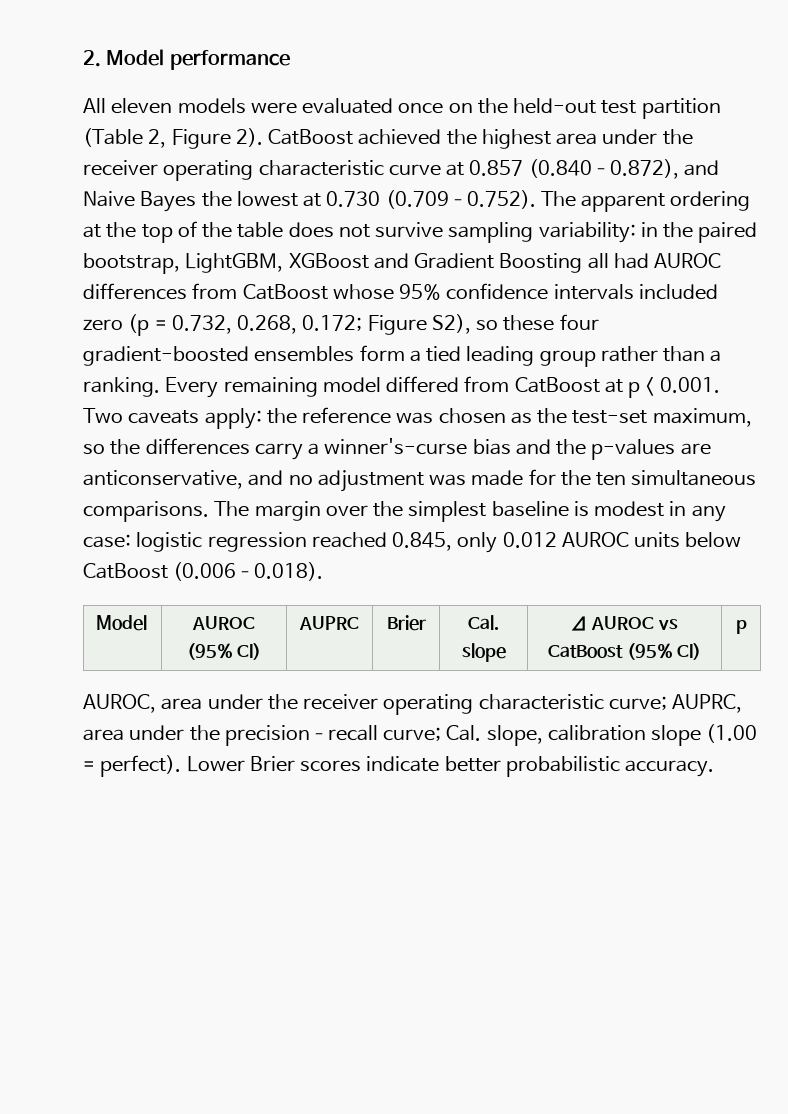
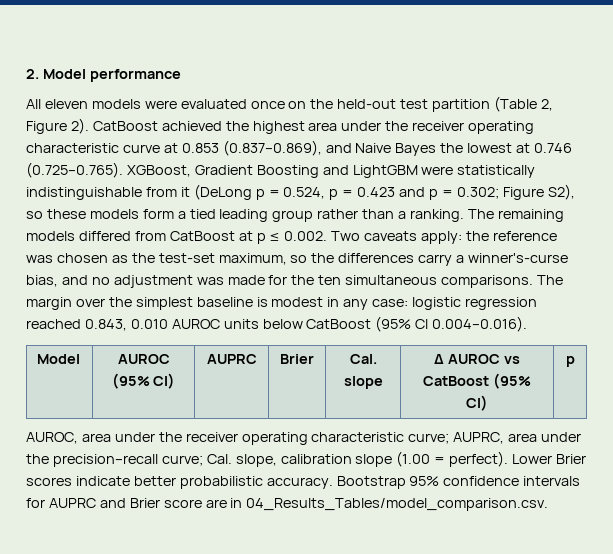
- CatBoost achieved the highest area under the receiver operating characteristic curve at 0.857 (0.840–0.872), and Naive Bayes the lowest at 0.730 (0.709–0.752). The apparent ordering at the top of the table does not survive sampling variability: in the paired bootstrap, LightGBM, XGBoost and Gradient Boosting all had AUROC differences from CatBoost whose 95% confidence intervals included zero (p = 0.732, 0.268, 0.172; Figure S2), so these four gradient-boosted ensembles form a tied leading group rather than a ranking.
+ CatBoost achieved the highest area under the receiver operating characteristic curve at 0.853 (0.837–0.869), and Naive Bayes the lowest at 0.746 (0.725–0.765). XGBoost, Gradient Boosting and LightGBM were statistically indistinguishable from it (DeLong p = 0.524, p = 0.423 and p = 0.302; Figure S2), so these models form a tied leading group rather than a ranking.
- Every remaining model differed from CatBoost at p < 0.001. Two caveats apply: the reference was chosen as the test-set maximum, so the differences carry a winner's-curse bias and the p-values are anticonservative, and no adjustment was made for the ten simultaneous comparisons.
+ The remaining models differed from CatBoost at p ≤ 0.002. Two caveats apply: the reference was chosen as the test-set maximum, so the differences carry a winner's-curse bias, and no adjustment was made for the ten simultaneous comparisons.
- The margin over the simplest baseline is modest in any case: logistic regression reached 0.845, only 0.012 AUROC units below CatBoost (0.006–0.018).
+ The margin over the simplest baseline is modest in any case: logistic regression reached 0.843, 0.010 AUROC units below CatBoost (95% CI 0.004–0.016).
+ Bootstrap 95% confidence intervals for AUPRC and Brier score are in 04_Results_Tables/model_comparison.csv.

